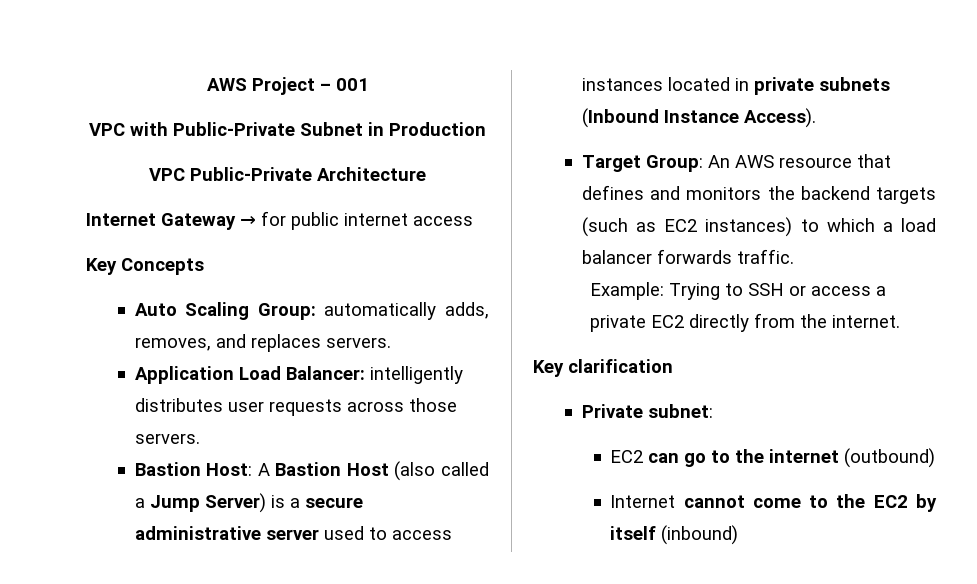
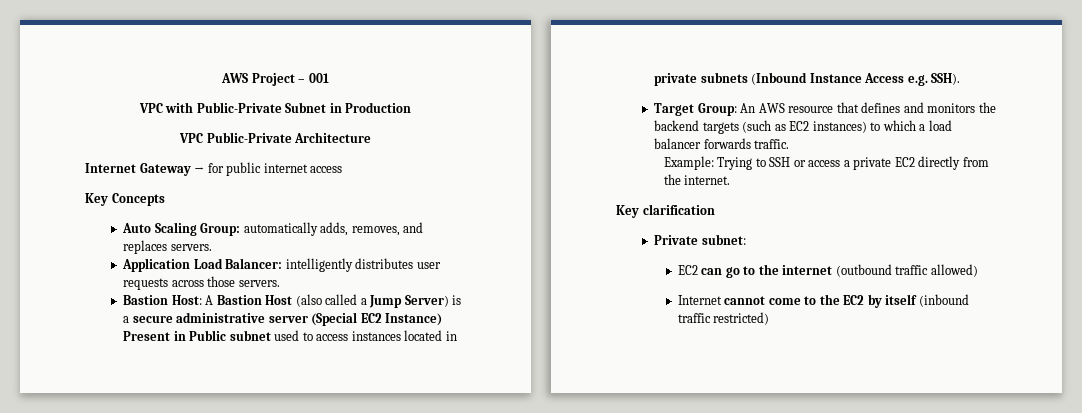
- Bastion Host: A Bastion Host (also called a Jump Server) is a secure administrative server used to access instances located in private subnets (Inbound Instance Access).
+ Bastion Host: A Bastion Host (also called a Jump Server) is a secure administrative server (Special EC2 Instance) Present in Public subnet used to access instances located in private subnets (Inbound Instance Access e.g. SSH).
- EC2 can go to the internet (outbound)
+ EC2 can go to the internet (outbound traffic allowed)
- Internet cannot come to the EC2 by itself (inbound)
+ Internet cannot come to the EC2 by itself (inbound traffic restricted)

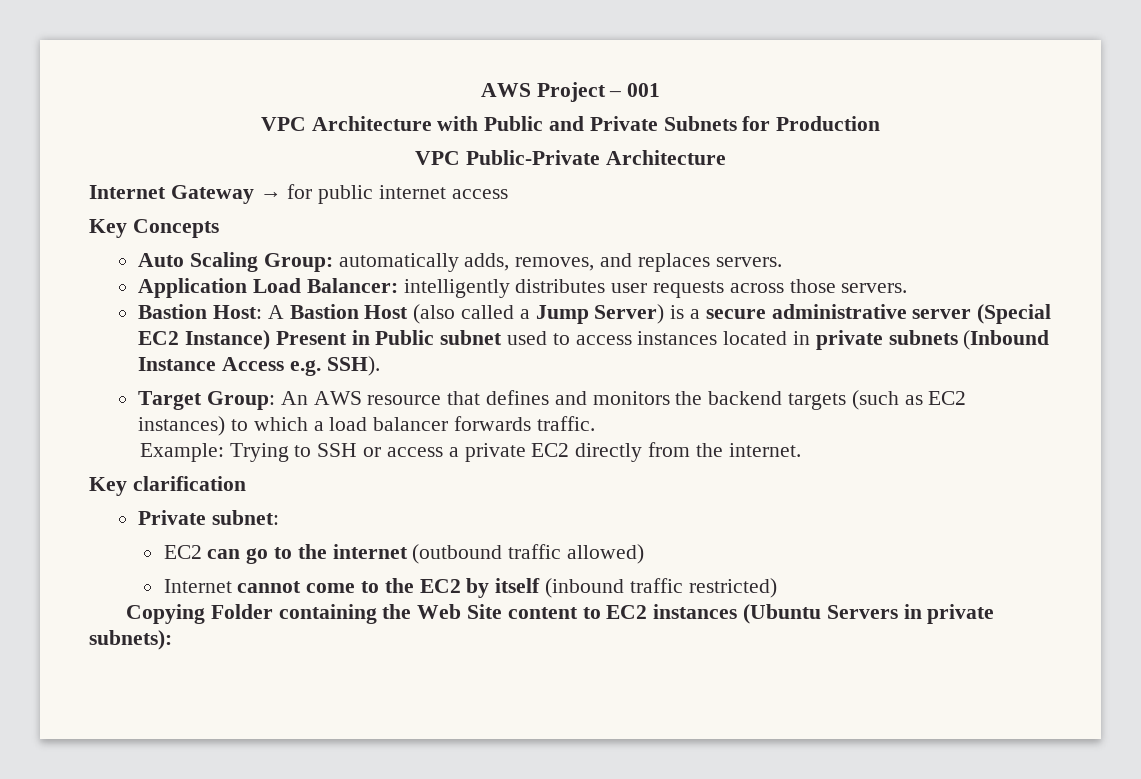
- VPC with Public-Private Subnet in Production
+ VPC Architecture with Public and Private Subnets for Production
+ Copying Folder containing the Web Site content to EC2 instances (Ubuntu Servers in private subnets):

